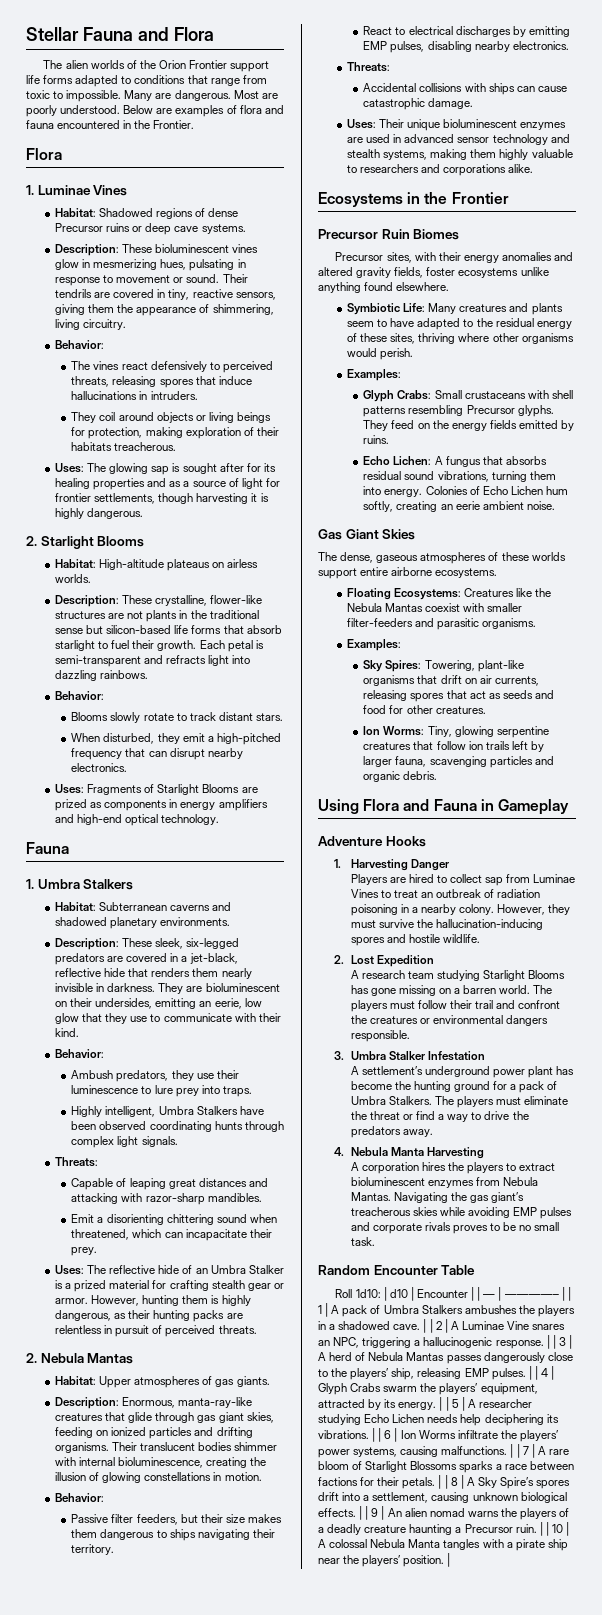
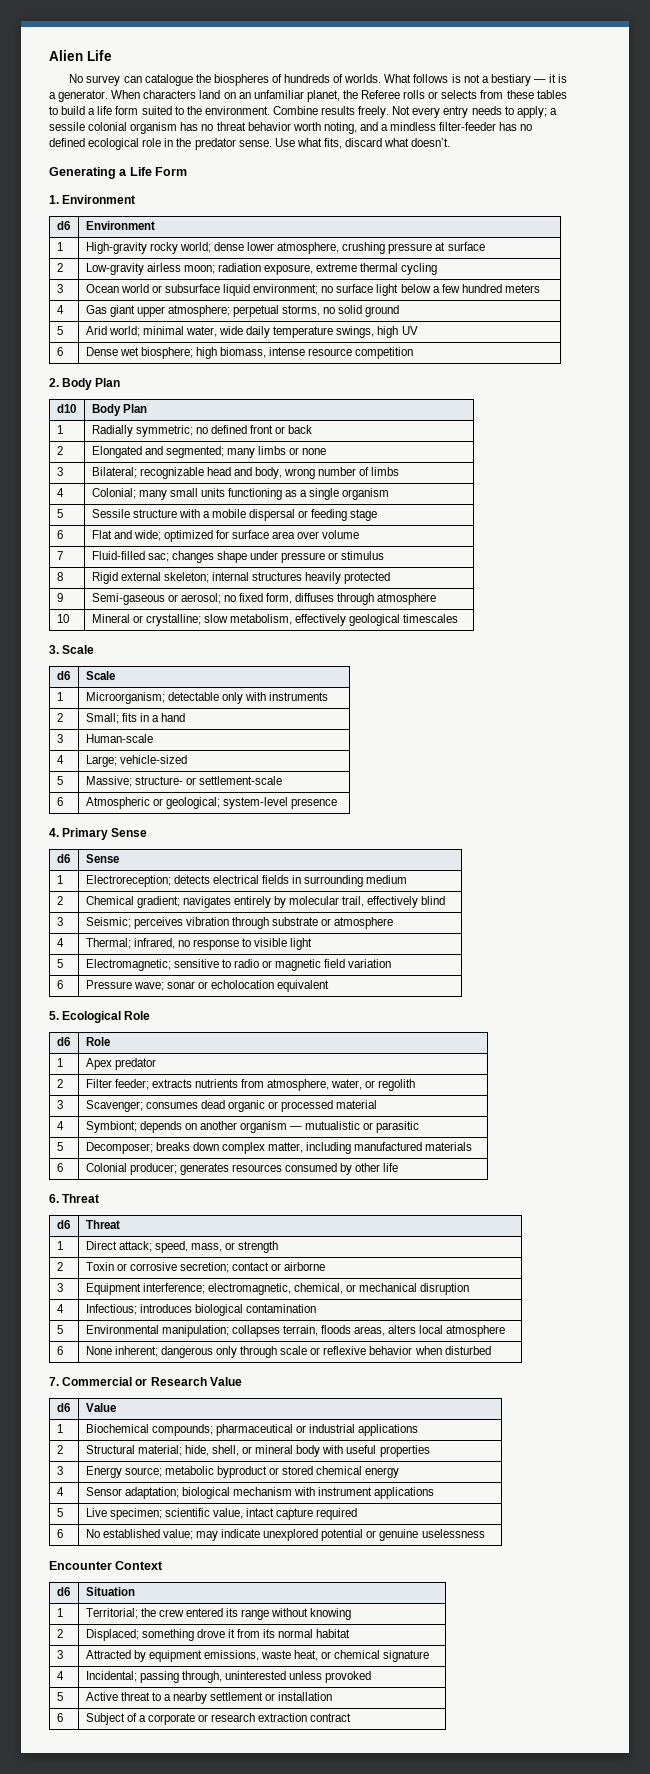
- Stellar Fauna and Flora
- The alien worlds of the Orion Frontier support life forms adapted to conditions that range from toxic to impossible. Many are dangerous. Most are poorly understood. Below are examples of flora and fauna encountered in the Frontier.
- Flora
- 1. Luminae Vines
- Habitat: Shadowed regions of dense Precursor ruins or deep cave systems.
- Description: These bioluminescent vines glow in mesmerizing hues, pulsating in response to movement or sound. Their tendrils are covered in tiny, reactive sensors, giving them the appearance of shimmering, living circuitry.
- Behavior:
- The vines react defensively to perceived threats, releasing spores that induce hallucinations in intruders.
- They coil around objects or living beings for protection, making exploration of their habitats treacherous.
- Uses: The glowing sap is sought after for its healing properties and as a source of light for frontier settlements, though harvesting it is highly dangerous.
- 2. Starlight Blooms
- Habitat: High-altitude plateaus on airless worlds.
- Description: These crystalline, flower-like structures are not plants in the traditional sense but silicon-based life forms that absorb starlight to fuel their growth. Each petal is semi-transparent and refracts light into dazzling rainbows.
- Behavior:
- Blooms slowly rotate to track distant stars.
- When disturbed, they emit a high-pitched frequency that can disrupt nearby electronics.
- Uses: Fragments of Starlight Blooms are prized as components in energy amplifiers and high-end optical technology.
- Fauna
- 1. Umbra Stalkers
- Habitat: Subterranean caverns and shadowed planetary environments.
- Description: These sleek, six-legged predators are covered in a jet-black, reflective hide that renders them nearly invisible in darkness. They are bioluminescent on their undersides, emitting an eerie, low glow that they use to communicate with their kind.
- Behavior:
- Ambush predators, they use their luminescence to lure prey into traps.
- Highly intelligent, Umbra Stalkers have been observed coordinating hunts through complex light signals.
- Threats:
- Capable of leaping great distances and attacking with razor-sharp mandibles.
- Emit a disorienting chittering sound when threatened, which can incapacitate their prey.
- Uses: The reflective hide of an Umbra Stalker is a prized material for crafting stealth gear or armor. However, hunting them is highly dangerous, as their hunting packs are relentless in pursuit of perceived threats.
- 2. Nebula Mantas
- Habitat: Upper atmospheres of gas giants.
- Description: Enormous, manta-ray-like creatures that glide through gas giant skies, feeding on ionized particles and drifting organisms. Their translucent bodies shimmer with internal bioluminescence, creating the illusion of glowing constellations in motion.
- Behavior:
- Passive filter feeders, but their size makes them dangerous to ships navigating their territory.
- React to electrical discharges by emitting EMP pulses, disabling nearby electronics.
- Threats:
- Accidental collisions with ships can cause catastrophic damage.
- Uses: Their unique bioluminescent enzymes are used in advanced sensor technology and stealth systems, making them highly valuable to researchers and corporations alike.
- Ecosystems in the Frontier
- Precursor Ruin Biomes
- Precursor sites, with their energy anomalies and altered gravity fields, foster ecosystems unlike anything found elsewhere.
- Symbiotic Life: Many creatures and plants seem to have adapted to the residual energy of these sites, thriving where other organisms would perish.
- Examples:
- Glyph Crabs: Small crustaceans with shell patterns resembling Precursor glyphs. They feed on the energy fields emitted by ruins.
- Echo Lichen: A fungus that absorbs residual sound vibrations, turning them into energy. Colonies of Echo Lichen hum softly, creating an eerie ambient noise.
- Gas Giant Skies
- The dense, gaseous atmospheres of these worlds support entire airborne ecosystems.
- Floating Ecosystems: Creatures like the Nebula Mantas coexist with smaller filter-feeders and parasitic organisms.
- Examples:
- Sky Spires: Towering, plant-like organisms that drift on air currents, releasing spores that act as seeds and food for other creatures.
- Ion Worms: Tiny, glowing serpentine creatures that follow ion trails left by larger fauna, scavenging particles and organic debris.
- Using Flora and Fauna in Gameplay
- Adventure Hooks
- 1. Harvesting Danger
- Players are hired to collect sap from Luminae Vines to treat an outbreak of radiation poisoning in a nearby colony. However, they must survive the hallucination-inducing spores and hostile wildlife.
- 2. Lost Expedition
- A research team studying Starlight Blooms has gone missing on a barren world. The players must follow their trail and confront the creatures or environmental dangers responsible.
- 3. Umbra Stalker Infestation
- A settlement’s underground power plant has become the hunting ground for a pack of Umbra Stalkers. The players must eliminate the threat or find a way to drive the predators away.
- 4. Nebula Manta Harvesting
- A corporation hires the players to extract bioluminescent enzymes from Nebula Mantas. Navigating the gas giant’s treacherous skies while avoiding EMP pulses and corporate rivals proves to be no small task.
- Random Encounter Table
- Roll 1d10: | d10 | Encounter | | — | ————– | | 1 | A pack of Umbra Stalkers ambushes the players in a shadowed cave. | | 2 | A Luminae Vine snares an NPC, triggering a hallucinogenic response. | | 3 | A herd of Nebula Mantas passes dangerously close to the players’ ship, releasing EMP pulses. | | 4 | Glyph Crabs swarm the players’ equipment, attracted by its energy. | | 5 | A researcher studying Echo Lichen needs help deciphering its vibrations. | | 6 | Ion Worms infiltrate the players’ power systems, causing malfunctions. | | 7 | A rare bloom of Starlight Blossoms sparks a race between factions for their petals. | | 8 | A Sky Spire’s spores drift into a settlement, causing unknown biological effects. | | 9 | An alien nomad warns the players of a deadly creature haunting a Precursor ruin. | | 10 | A colossal Nebula Manta tangles with a pirate ship near the players’ position. |
+ Alien Life
+ No survey can catalogue the biospheres of hundreds of worlds. What follows is not a bestiary — it is a generator. When characters land on an unfamiliar planet, the Referee rolls or selects from these tables to build a life form suited to the environment. Combine results freely. Not every entry needs to apply; a sessile colonial organism has no threat behavior worth noting, and a mindless filter-feeder has no defined ecological role in the predator sense. Use what fits, discard what doesn’t.
+ Generating a Life Form
+ 1. Environment
+ d6 | Environment
+ 1 | High-gravity rocky world; dense lower atmosphere, crushing pressure at surface
+ 2 | Low-gravity airless moon; radiation exposure, extreme thermal cycling
+ 3 | Ocean world or subsurface liquid environment; no surface light below a few hundred meters
+ 4 | Gas giant upper atmosphere; perpetual storms, no solid ground
+ 5 | Arid world; minimal water, wide daily temperature swings, high UV
+ 6 | Dense wet biosphere; high biomass, intense resource competition
+ 2. Body Plan
+ d10 | Body Plan
+ 1 | Radially symmetric; no defined front or back
+ 2 | Elongated and segmented; many limbs or none
+ 3 | Bilateral; recognizable head and body, wrong number of limbs
+ 4 | Colonial; many small units functioning as a single organism
+ 5 | Sessile structure with a mobile dispersal or feeding stage
+ 6 | Flat and wide; optimized for surface area over volume
+ 7 | Fluid-filled sac; changes shape under pressure or stimulus
+ 8 | Rigid external skeleton; internal structures heavily protected
+ 9 | Semi-gaseous or aerosol; no fixed form, diffuses through atmosphere
+ 10 | Mineral or crystalline; slow metabolism, effectively geological timescales
+ 3. Scale
+ d6 | Scale
+ 1 | Microorganism; detectable only with instruments
+ 2 | Small; fits in a hand
+ 3 | Human-scale
+ 4 | Large; vehicle-sized
+ 5 | Massive; structure- or settlement-scale
+ 6 | Atmospheric or geological; system-level presence
+ 4. Primary Sense
+ d6 | Sense
+ 1 | Electroreception; detects electrical fields in surrounding medium
+ 2 | Chemical gradient; navigates entirely by molecular trail, effectively blind
+ 3 | Seismic; perceives vibration through substrate or atmosphere
+ 4 | Thermal; infrared, no response to visible light
+ 5 | Electromagnetic; sensitive to radio or magnetic field variation
+ 6 | Pressure wave; sonar or echolocation equivalent
+ 5. Ecological Role
+ d6 | Role
+ 1 | Apex predator
+ 2 | Filter feeder; extracts nutrients from atmosphere, water, or regolith
+ 3 | Scavenger; consumes dead organic or processed material
+ 4 | Symbiont; depends on another organism — mutualistic or parasitic
+ 5 | Decomposer; breaks down complex matter, including manufactured materials
+ 6 | Colonial producer; generates resources consumed by other life
+ 6. Threat
+ d6 | Threat
+ 1 | Direct attack; speed, mass, or strength
+ 2 | Toxin or corrosive secretion; contact or airborne
+ 3 | Equipment interference; electromagnetic, chemical, or mechanical disruption
+ 4 | Infectious; introduces biological contamination
+ 5 | Environmental manipulation; collapses terrain, floods areas, alters local atmosphere
+ 6 | None inherent; dangerous only through scale or reflexive behavior when disturbed
+ 7. Commercial or Research Value
+ d6 | Value
+ 1 | Biochemical compounds; pharmaceutical or industrial applications
+ 2 | Structural material; hide, shell, or mineral body with useful properties
+ 3 | Energy source; metabolic byproduct or stored chemical energy
+ 4 | Sensor adaptation; biological mechanism with instrument applications
+ 5 | Live specimen; scientific value, intact capture required
+ 6 | No established value; may indicate unexplored potential or genuine uselessness
+ Encounter Context
+ d6 | Situation
+ 1 | Territorial; the crew entered its range without knowing
+ 2 | Displaced; something drove it from its normal habitat
+ 3 | Attracted by equipment emissions, waste heat, or chemical signature
+ 4 | Incidental; passing through, uninterested unless provoked
+ 5 | Active threat to a nearby settlement or installation
+ 6 | Subject of a corporate or research extraction contract

